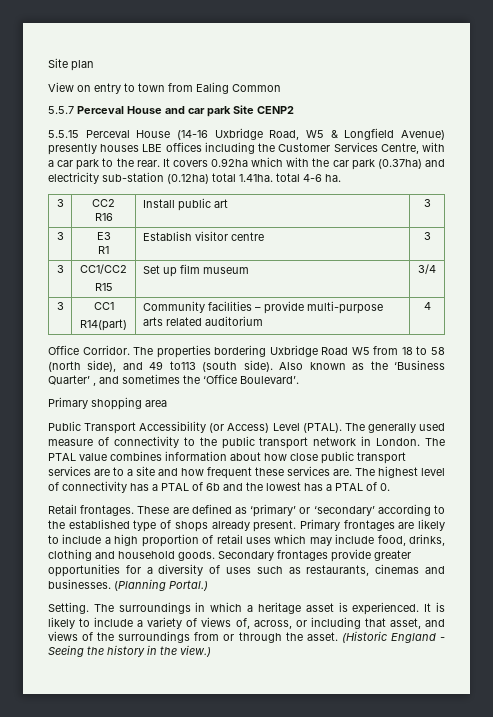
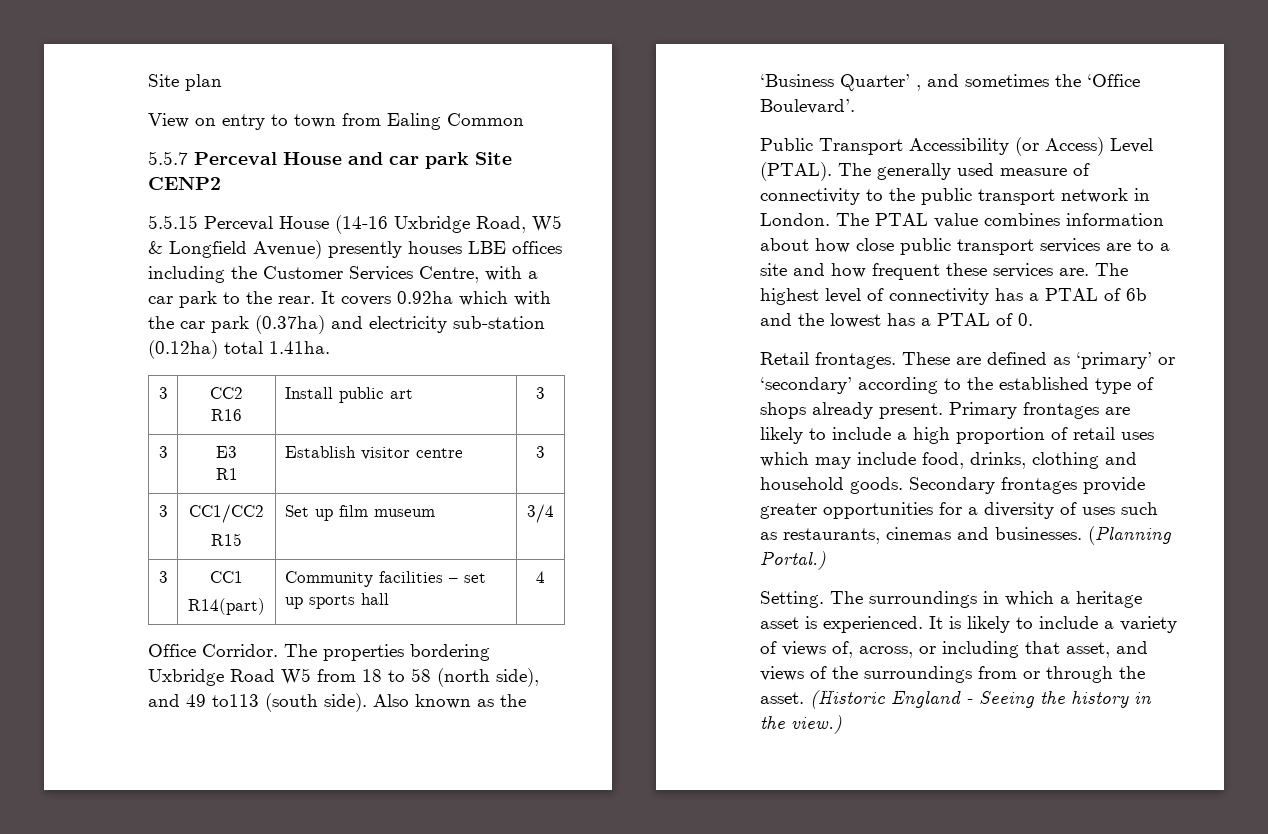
- It covers 0.92ha which with the car park (0.37ha) and electricity sub-station (0.12ha) total 1.41ha. total 4-6 ha.
+ It covers 0.92ha which with the car park (0.37ha) and electricity sub-station (0.12ha) total 1.41ha.
  3 | CC1
- R14(part) | Community facilities – provide multi-purpose arts related auditorium | 4
+ R14(part) | Community facilities – set up sports hall | 4
- Primary shopping area

